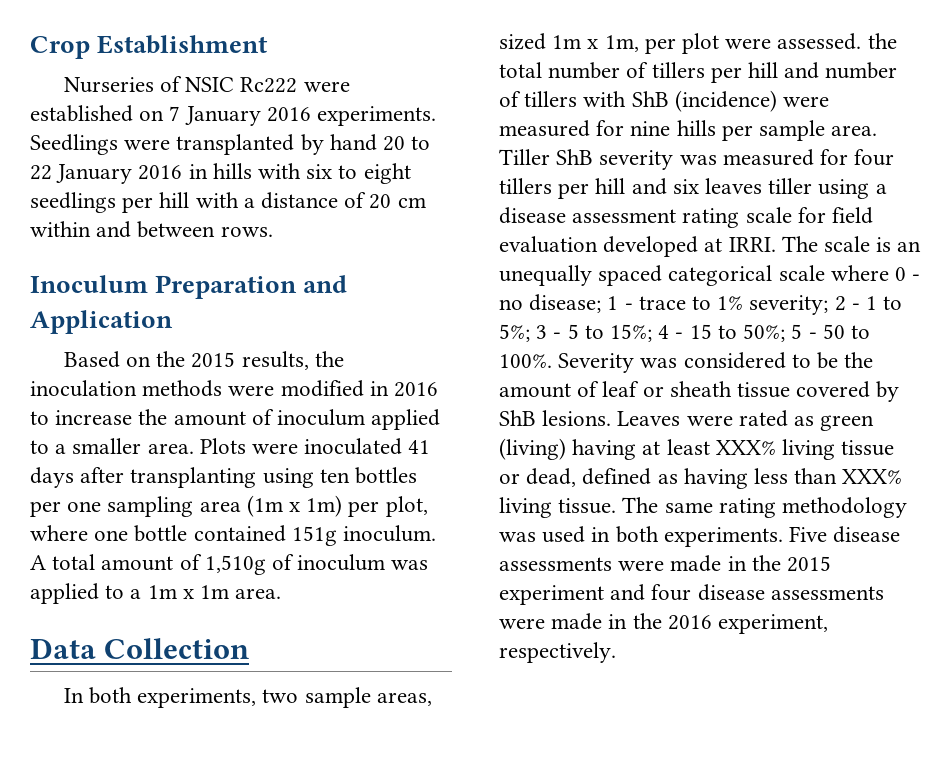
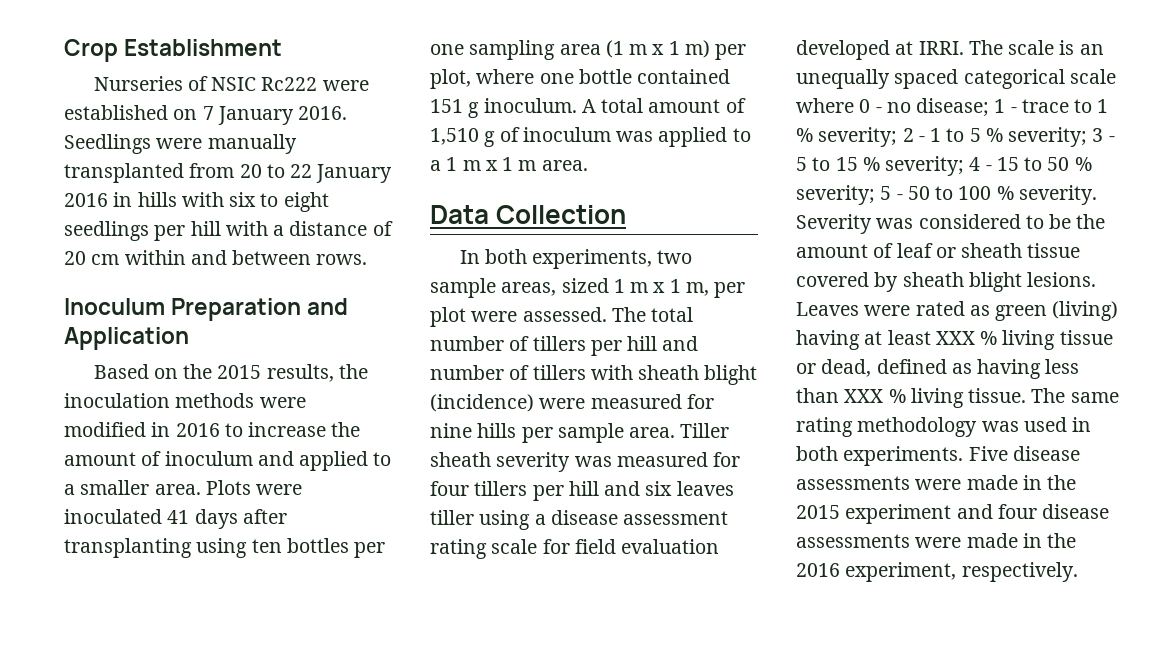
- Nurseries of NSIC Rc222 were established on 7 January 2016 experiments. Seedlings were transplanted by hand 20 to 22 January 2016 in hills with six to eight seedlings per hill with a distance of 20 cm within and between rows.
+ Nurseries of NSIC Rc222 were established on 7 January 2016. Seedlings were manually transplanted from 20 to 22 January 2016 in hills with six to eight seedlings per hill with a distance of 20 cm within and between rows.
- Based on the 2015 results, the inoculation methods were modified in 2016 to increase the amount of inoculum applied to a smaller area.
+ Based on the 2015 results, the inoculation methods were modified in 2016 to increase the amount of inoculum and applied to a smaller area.
- Plots were inoculated 41 days after transplanting using ten bottles per one sampling area (1m x 1m) per plot, where one bottle contained 151g inoculum.
+ Plots were inoculated 41 days after transplanting using ten bottles per one sampling area (1 m x 1 m) per plot, where one bottle contained 151 g inoculum.
- A total amount of 1,510g of inoculum was applied to a 1m x 1m area.
+ A total amount of 1,510 g of inoculum was applied to a 1 m x 1 m area.
- In both experiments, two sample areas, sized 1m x 1m, per plot were assessed. the total number of tillers per hill and number of tillers with ShB (incidence) were measured for nine hills per sample area.
+ In both experiments, two sample areas, sized 1 m x 1 m, per plot were assessed. The total number of tillers per hill and number of tillers with sheath blight (incidence) were measured for nine hills per sample area.
- Tiller ShB severity was measured for four tillers per hill and six leaves tiller using a disease assessment rating scale for field evaluation developed at IRRI.
+ Tiller sheath severity was measured for four tillers per hill and six leaves tiller using a disease assessment rating scale for field evaluation developed at IRRI.
- The scale is an unequally spaced categorical scale where 0 - no disease; 1 - trace to 1% severity; 2 - 1 to 5%; 3 - 5 to 15%; 4 - 15 to 50%; 5 - 50 to 100%.
+ The scale is an unequally spaced categorical scale where 0 - no disease; 1 - trace to 1 % severity; 2 - 1 to 5 % severity; 3 - 5 to 15 % severity; 4 - 15 to 50 % severity; 5 - 50 to 100 % severity.
- Severity was considered to be the amount of leaf or sheath tissue covered by ShB lesions.
+ Severity was considered to be the amount of leaf or sheath tissue covered by sheath blight lesions.
- Leaves were rated as green (living) having at least XXX% living tissue or dead, defined as having less than XXX% living tissue.
+ Leaves were rated as green (living) having at least XXX % living tissue or dead, defined as having less than XXX % living tissue.

